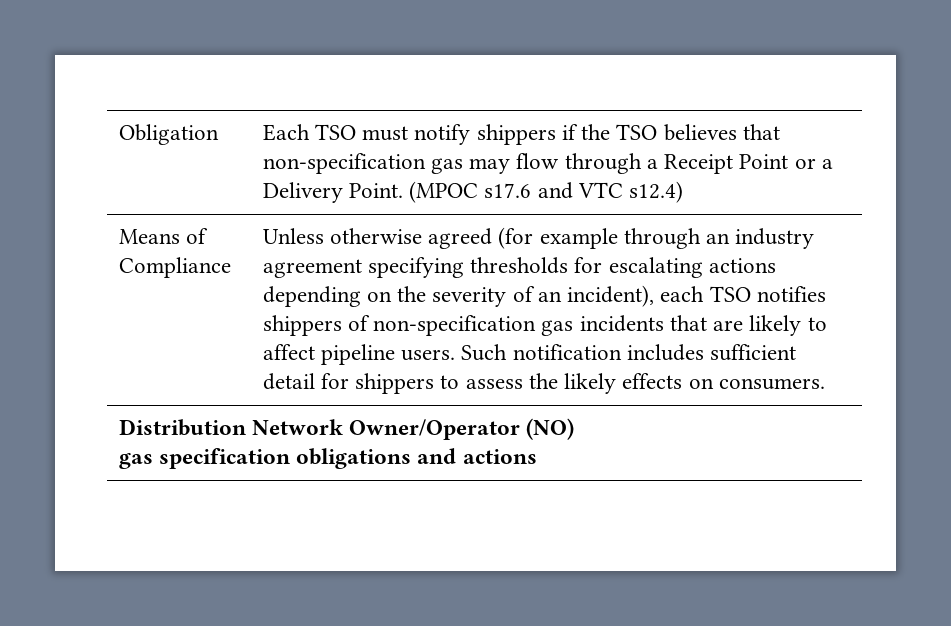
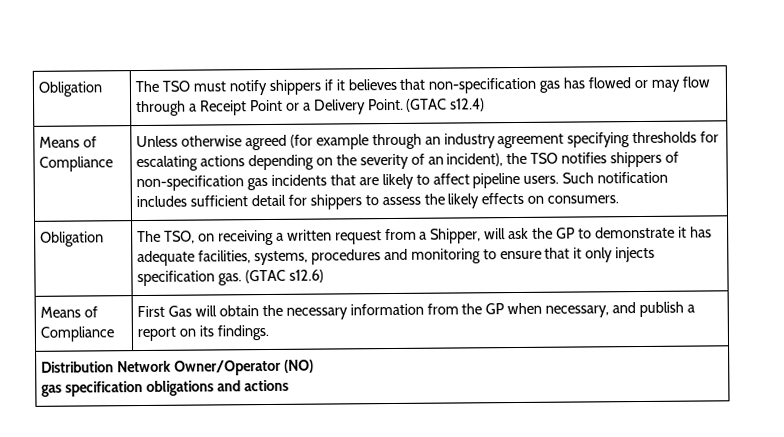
- Obligation | Each TSO must notify shippers if the TSO believes that non-specification gas may flow through a Receipt Point or a Delivery Point. (MPOC s17.6 and VTC s12.4)
+ Obligation | The TSO must notify shippers if it believes that non-specification gas has flowed or may flow through a Receipt Point or a Delivery Point. (GTAC s12.4)
- Unless otherwise agreed (for example through an industry agreement specifying thresholds for escalating actions depending on the severity of an incident), each TSO notifies shippers of non-specification gas incidents that are likely to affect pipeline users.
+ Unless otherwise agreed (for example through an industry agreement specifying thresholds for escalating actions depending on the severity of an incident), the TSO notifies shippers of non-specification gas incidents that are likely to affect pipeline users.
+ Obligation | The TSO, on receiving a written request from a Shipper, will ask the GP to demonstrate it has adequate facilities, systems, procedures and monitoring to ensure that it only injects specification gas. (GTAC s12.6)
+ Means of Compliance | First Gas will obtain the necessary information from the GP when necessary, and publish a report on its findings.

